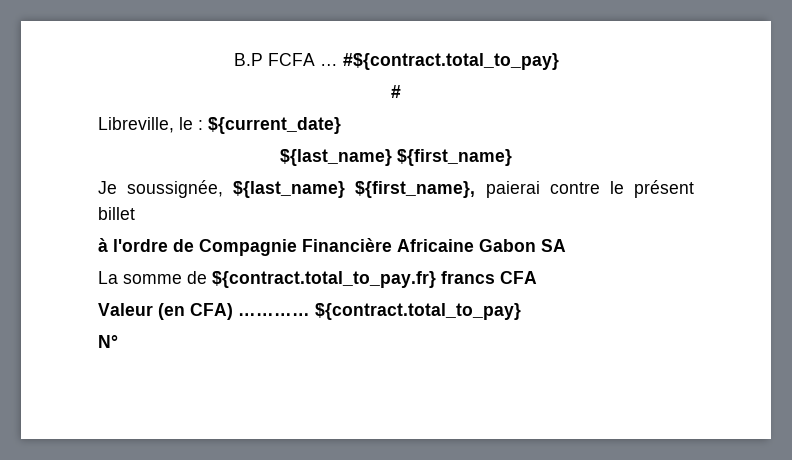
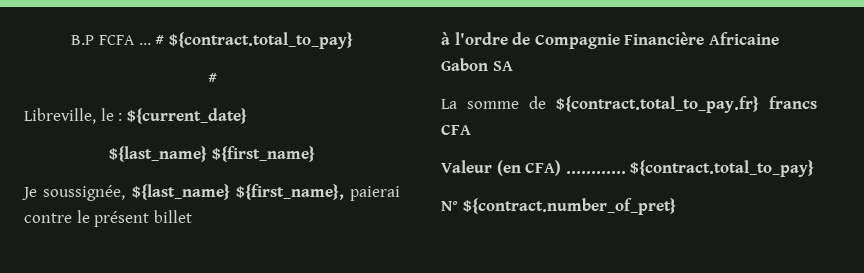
- #${contract.total_to_pay}
+ # ${contract.total_to_pay}
- N°
+ N° ${contract.number_of_pret}

